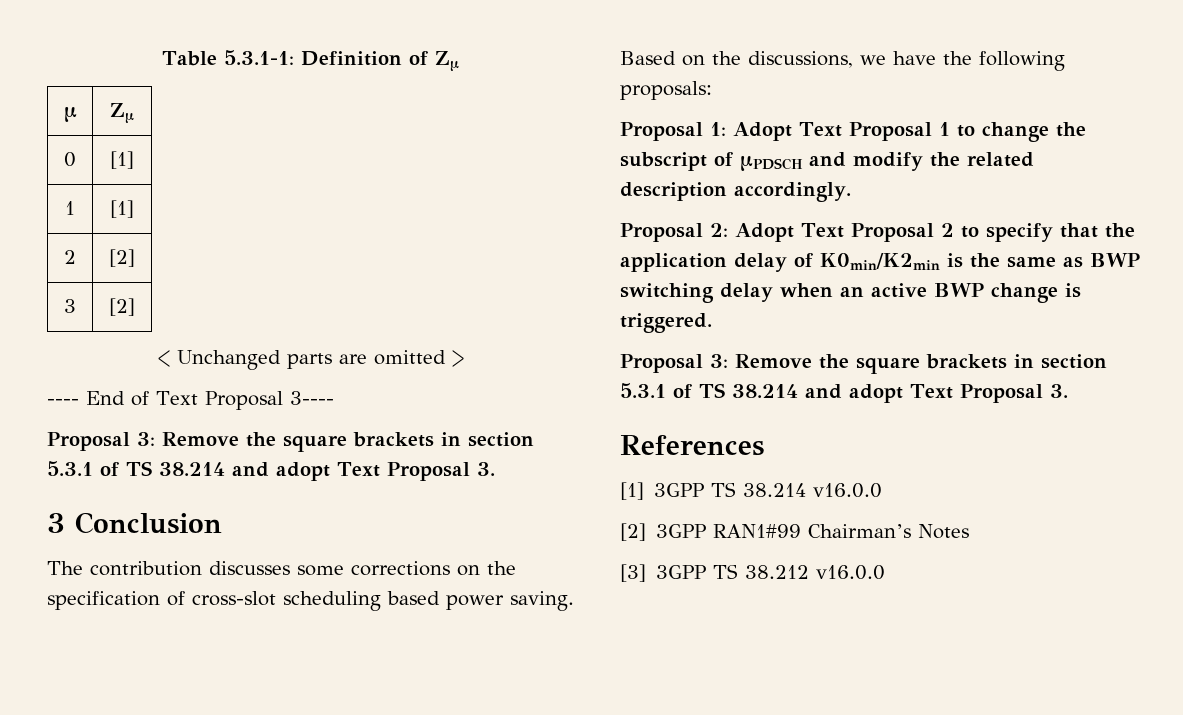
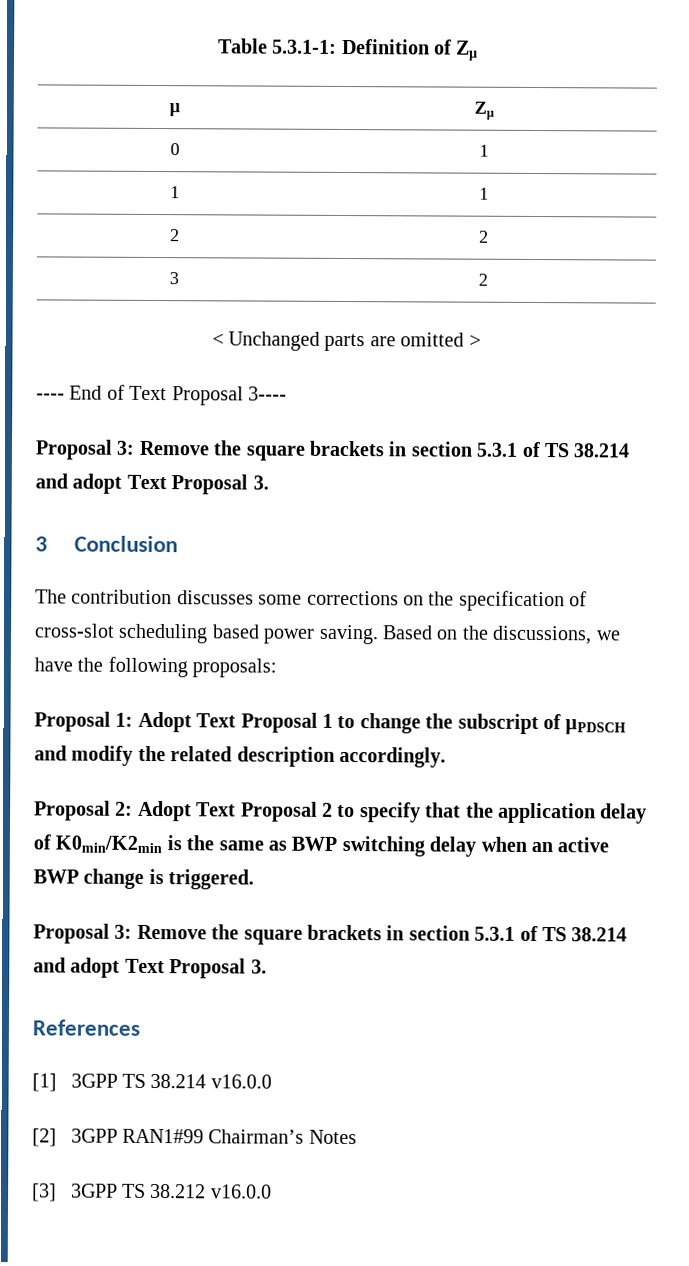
- 0 | [1]
- 1 | [1]
+ 0 | 1
+ 1 | 1
- 2 | [2]
+ 2 | 2
- 3 | [2]
+ 3 | 2

